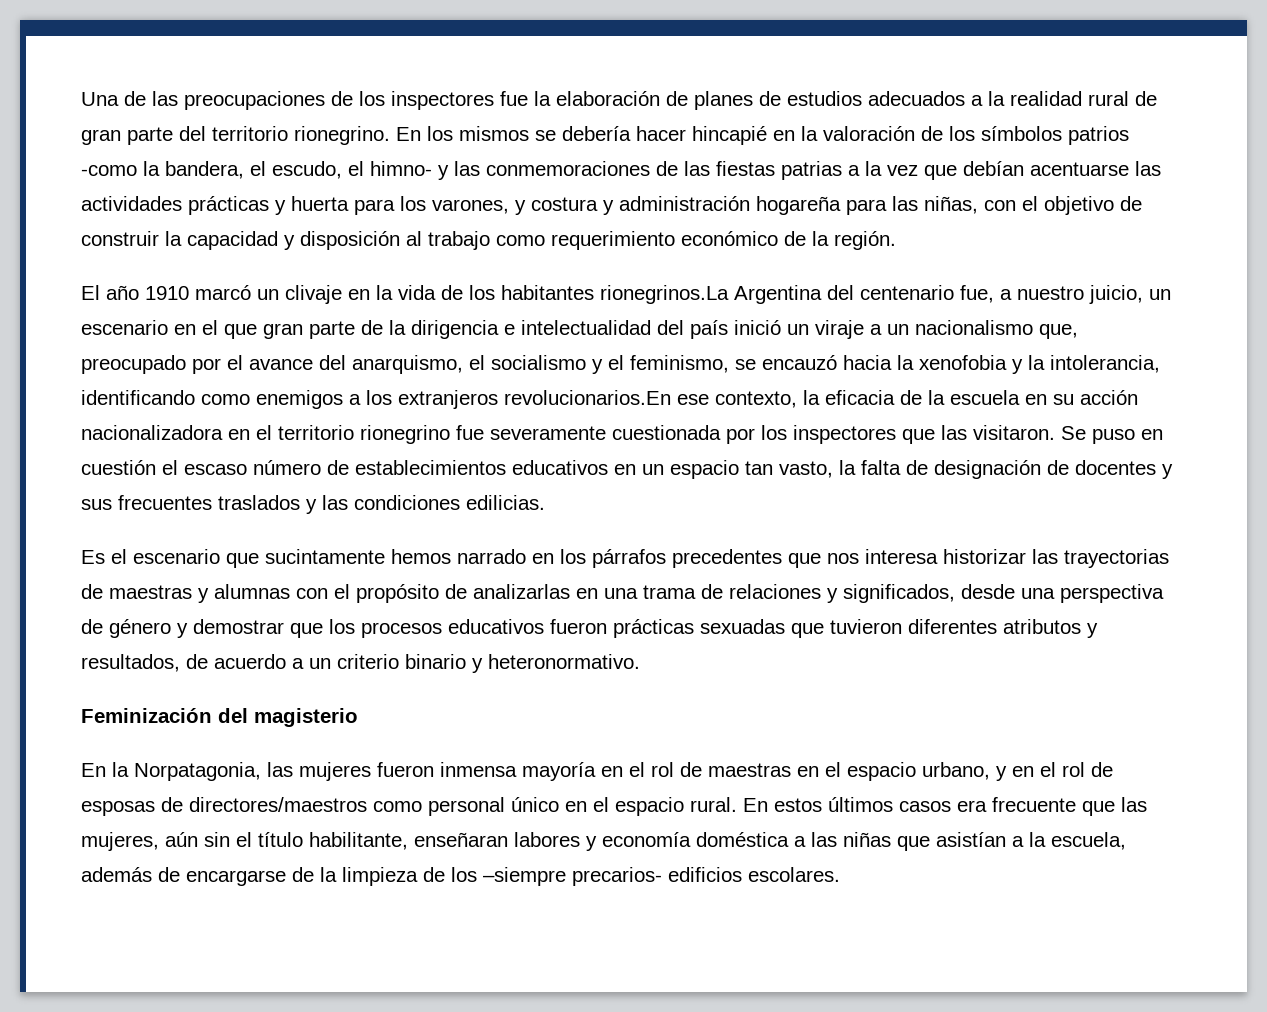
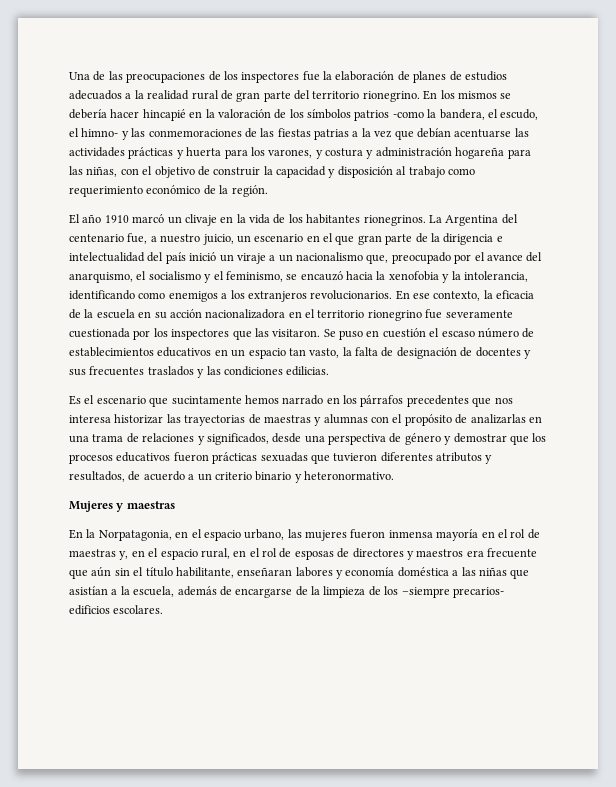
- El año 1910 marcó un clivaje en la vida de los habitantes rionegrinos.La Argentina del centenario fue, a nuestro juicio, un escenario en el que gran parte de la dirigencia e intelectualidad del país inició un viraje a un nacionalismo que, preocupado por el avance del anarquismo, el socialismo y el feminismo, se encauzó hacia la xenofobia y la intolerancia, identificando como enemigos a los extranjeros revolucionarios.En ese contexto, la eficacia de la escuela en su acción nacionalizadora en el territorio rionegrino fue severamente cuestionada por los inspectores que las visitaron.
+ El año 1910 marcó un clivaje en la vida de los habitantes rionegrinos. La Argentina del centenario fue, a nuestro juicio, un escenario en el que gran parte de la dirigencia e intelectualidad del país inició un viraje a un nacionalismo que, preocupado por el avance del anarquismo, el socialismo y el feminismo, se encauzó hacia la xenofobia y la intolerancia, identificando como enemigos a los extranjeros revolucionarios. En ese contexto, la eficacia de la escuela en su acción nacionalizadora en el territorio rionegrino fue severamente cuestionada por los inspectores que las visitaron.
- Feminización del magisterio
+ Mujeres y maestras
- En la Norpatagonia, las mujeres fueron inmensa mayoría en el rol de maestras en el espacio urbano, y en el rol de esposas de directores/maestros como personal único en el espacio rural. En estos últimos casos era frecuente que las mujeres, aún sin el título habilitante, enseñaran labores y economía doméstica a las niñas que asistían a la escuela, además de encargarse de la limpieza de los –siempre precarios- edificios escolares.
+ En la Norpatagonia, en el espacio urbano, las mujeres fueron inmensa mayoría en el rol de maestras y, en el espacio rural, en el rol de esposas de directores y maestros era frecuente que aún sin el título habilitante, enseñaran labores y economía doméstica a las niñas que asistían a la escuela, además de encargarse de la limpieza de los –siempre precarios- edificios escolares.

